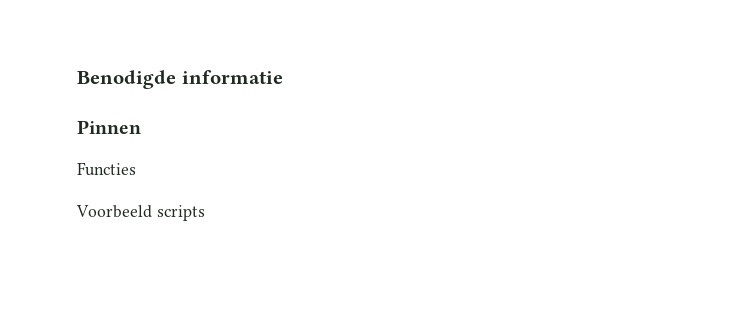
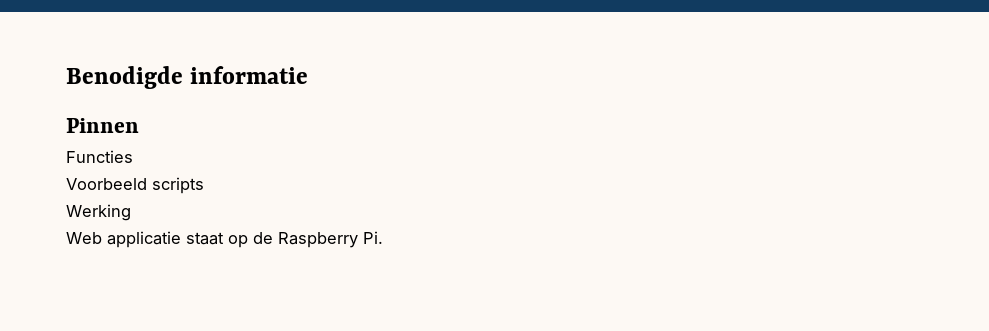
+ Werking
+ Web applicatie staat op de Raspberry Pi.

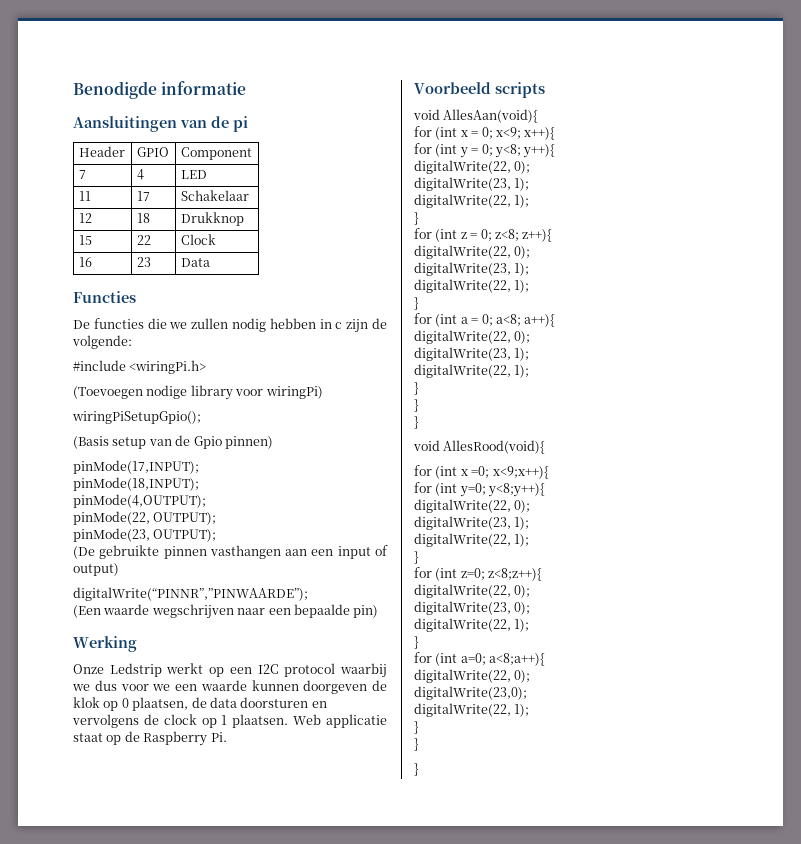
- Pinnen
+ Aansluitingen van de pi
+ Header | GPIO | Component
+ 7 | 4 | LED
+ 11 | 17 | Schakelaar
+ 12 | 18 | Drukknop
+ 15 | 22 | Clock
+ 16 | 23 | Data
  Functies
- Voorbeeld scripts
+ De functies die we zullen nodig hebben in c zijn de volgende:
+ #include <wiringPi.h>
+ (Toevoegen nodige library voor wiringPi)
+ wiringPiSetupGpio();
+ (Basis setup van de Gpio pinnen)
+ pinMode(17,INPUT);
+ pinMode(18,INPUT);
+ pinMode(4,OUTPUT);
+ pinMode(22, OUTPUT);
+ pinMode(23, OUTPUT);
+ (De gebruikte pinnen vasthangen aan een input of output)
+ digitalWrite(“PINNR”,”PINWAARDE”);
+ (Een waarde wegschrijven naar een bepaalde pin)
  Werking
- Web applicatie staat op de Raspberry Pi.
+ Onze Ledstrip werkt op een I2C protocol waarbij we dus voor we een waarde kunnen doorgeven de klok op 0 plaatsen, de data doorsturen en vervolgens de clock op 1 plaatsen. Web applicatie staat op de Raspberry Pi.
+ Voorbeeld scripts
+ void AllesAan(void){
+ for (int x = 0; x<9; x++){
+ for (int y = 0; y<8; y++){
+ digitalWrite(22, 0);
+ digitalWrite(23, 1);
+ digitalWrite(22, 1);
+ }
+ for (int z = 0; z<8; z++){
+ digitalWrite(22, 0);
+ digitalWrite(23, 1);
+ digitalWrite(22, 1);
+ }
+ for (int a = 0; a<8; a++){
+ digitalWrite(22, 0);
+ digitalWrite(23, 1);
+ digitalWrite(22, 1);
+ }
+ }
+ }
+ void AllesRood(void){
+ for (int x =0; x<9;x++){
+ for (int y=0; y<8;y++){
+ digitalWrite(22, 0);
+ digitalWrite(23, 1);
+ digitalWrite(22, 1);
+ }
+ for (int z=0; z<8;z++){
+ digitalWrite(22, 0);
+ digitalWrite(23, 0);
+ digitalWrite(22, 1);
+ }
+ for (int a=0; a<8;a++){
+ digitalWrite(22, 0);
+ digitalWrite(23,0);
+ digitalWrite(22, 1);
+ }
+ }
+ }

